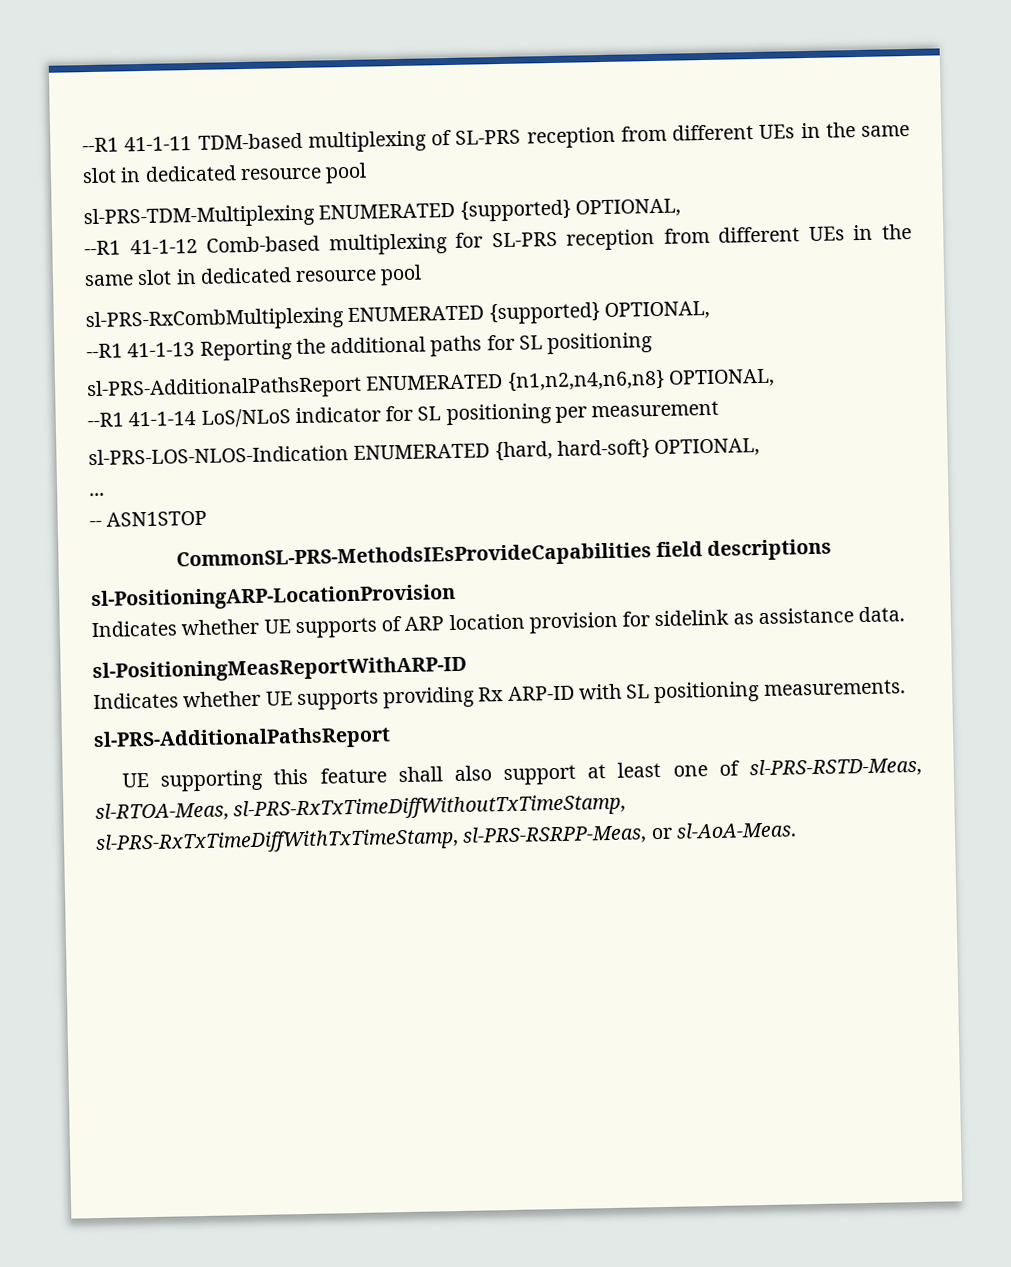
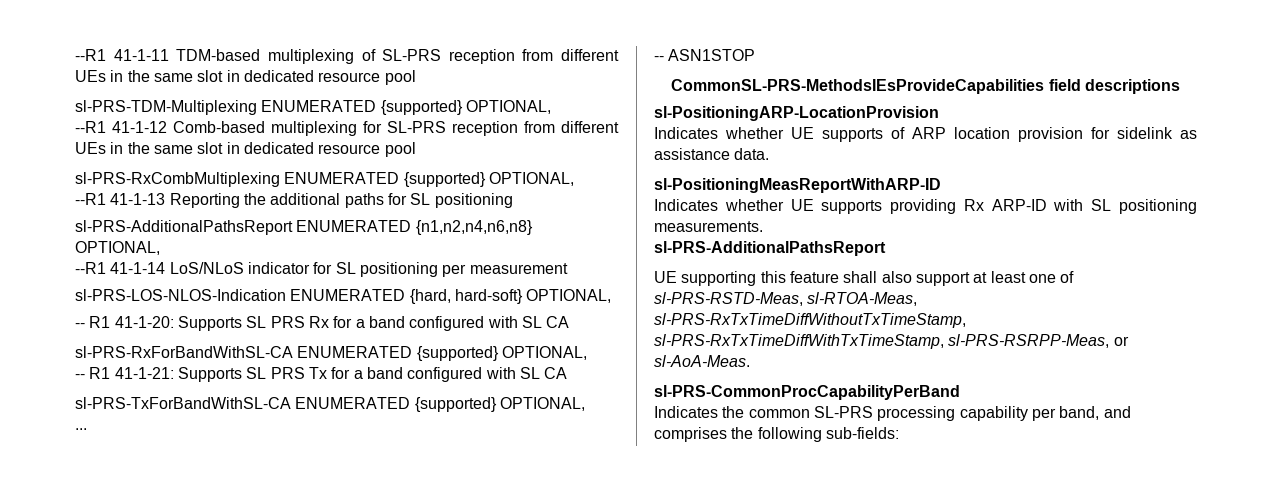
+ -- R1 41-1-20: Supports SL PRS Rx for a band configured with SL CA
+ sl-PRS-RxForBandWithSL-CA ENUMERATED {supported} OPTIONAL,
+ -- R1 41-1-21: Supports SL PRS Tx for a band configured with SL CA
+ sl-PRS-TxForBandWithSL-CA ENUMERATED {supported} OPTIONAL,
+ sl-PRS-CommonProcCapabilityPerBand
+ Indicates the common SL-PRS processing capability per band, and comprises the following sub-fields:

